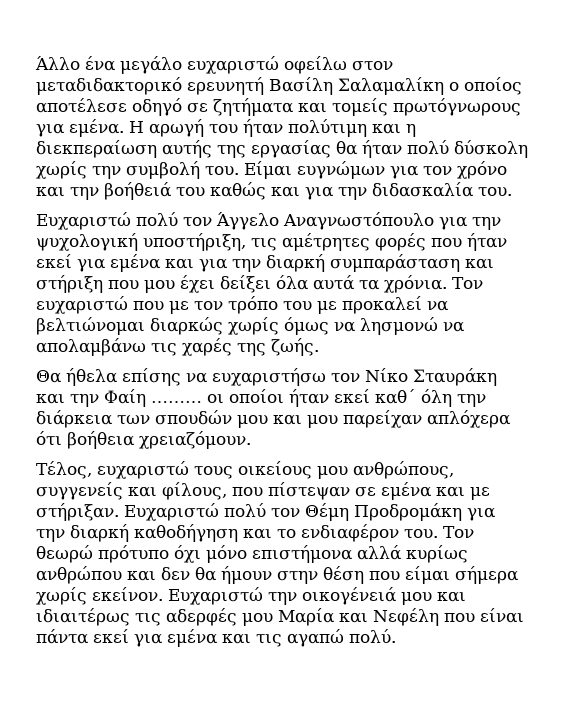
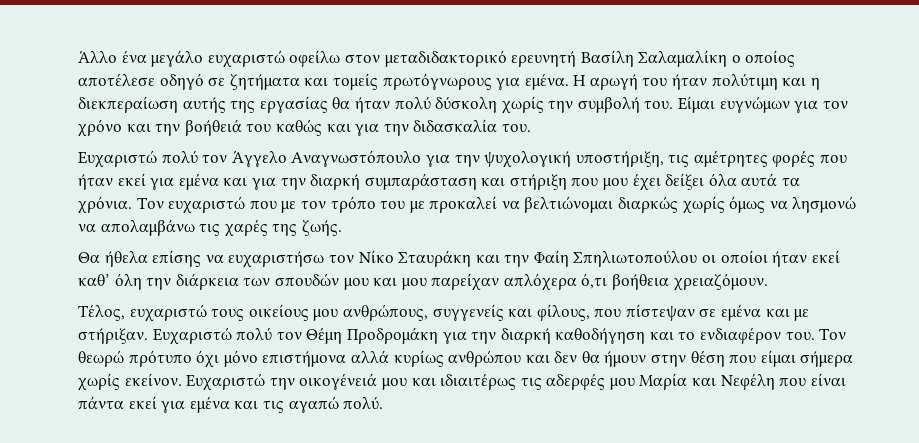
- Θα ήθελα επίσης να ευχαριστήσω τον Νίκο Σταυράκη και την Φαίη ……… οι οποίοι ήταν εκεί καθ΄ όλη την διάρκεια των σπουδών μου και μου παρείχαν απλόχερα ότι βοήθεια χρειαζόμουν.
+ Θα ήθελα επίσης να ευχαριστήσω τον Νίκο Σταυράκη και την Φαίη Σπηλιωτοπούλου οι οποίοι ήταν εκεί καθ’ όλη την διάρκεια των σπουδών μου και μου παρείχαν απλόχερα ό,τι βοήθεια χρειαζόμουν.

